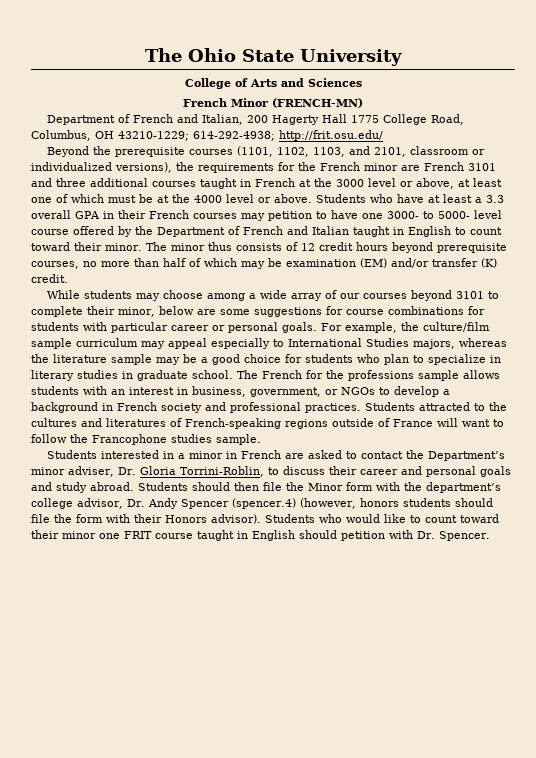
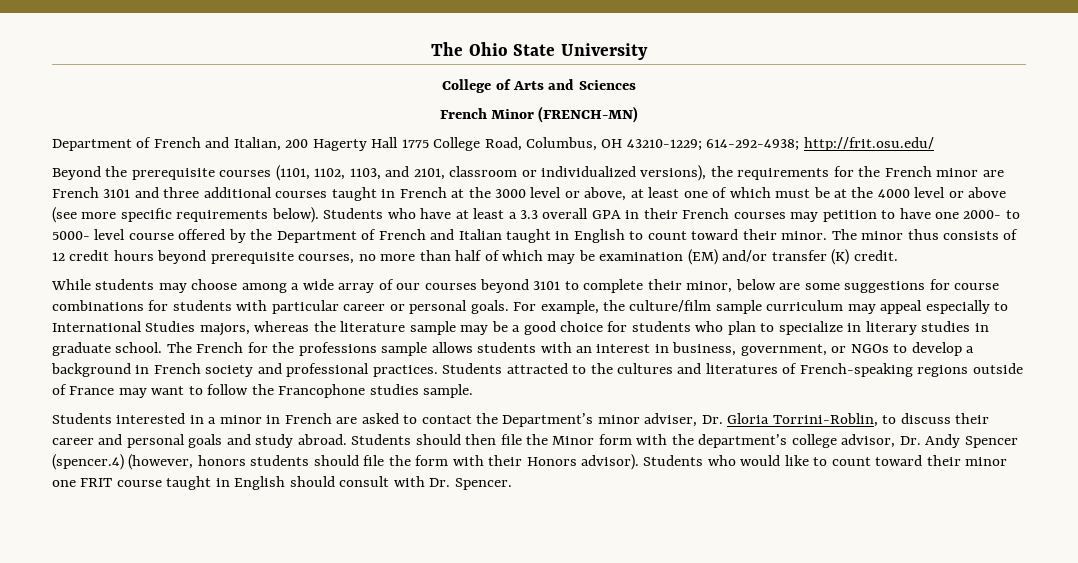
- Beyond the prerequisite courses (1101, 1102, 1103, and 2101, classroom or individualized versions), the requirements for the French minor are French 3101 and three additional courses taught in French at the 3000 level or above, at least one of which must be at the 4000 level or above.
+ Beyond the prerequisite courses (1101, 1102, 1103, and 2101, classroom or individualized versions), the requirements for the French minor are French 3101 and three additional courses taught in French at the 3000 level or above, at least one of which must be at the 4000 level or above (see more specific requirements below).
- Students who have at least a 3.3 overall GPA in their French courses may petition to have one 3000- to 5000- level course offered by the Department of French and Italian taught in English to count toward their minor.
+ Students who have at least a 3.3 overall GPA in their French courses may petition to have one 2000- to 5000- level course offered by the Department of French and Italian taught in English to count toward their minor.
- Students attracted to the cultures and literatures of French-speaking regions outside of France will want to follow the Francophone studies sample.
+ Students attracted to the cultures and literatures of French-speaking regions outside of France may want to follow the Francophone studies sample.
- Students who would like to count toward their minor one FRIT course taught in English should petition with Dr. Spencer.
+ Students who would like to count toward their minor one FRIT course taught in English should consult with Dr. Spencer.

